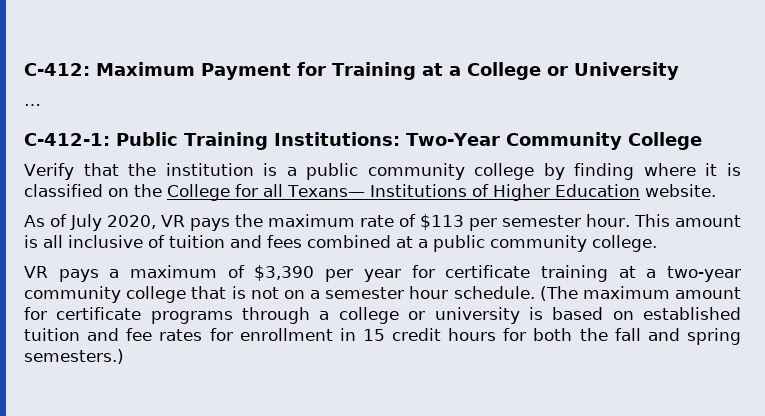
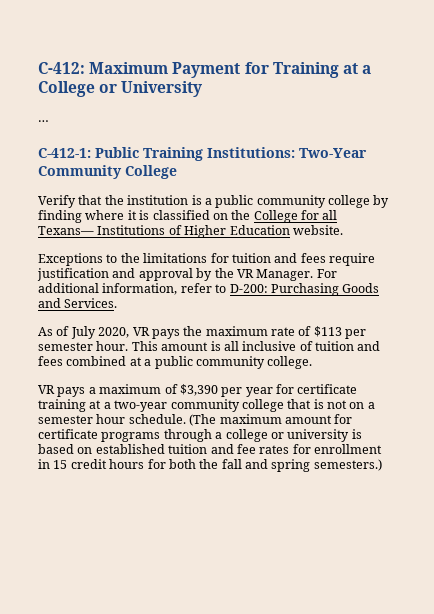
+ Exceptions to the limitations for tuition and fees require justification and approval by the VR Manager. For additional information, refer to D-200: Purchasing Goods and Services.

